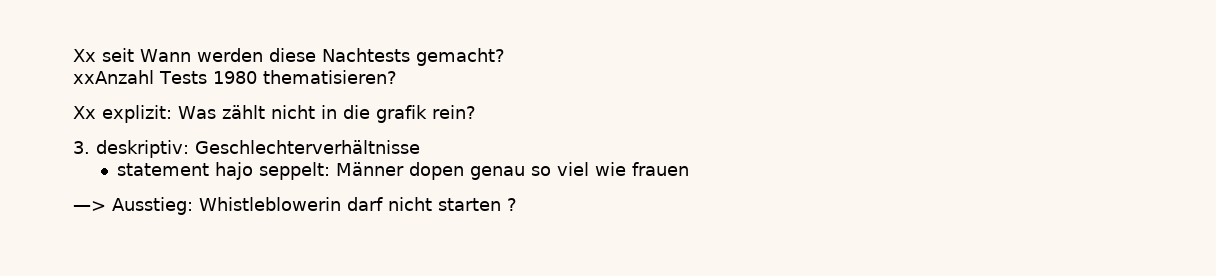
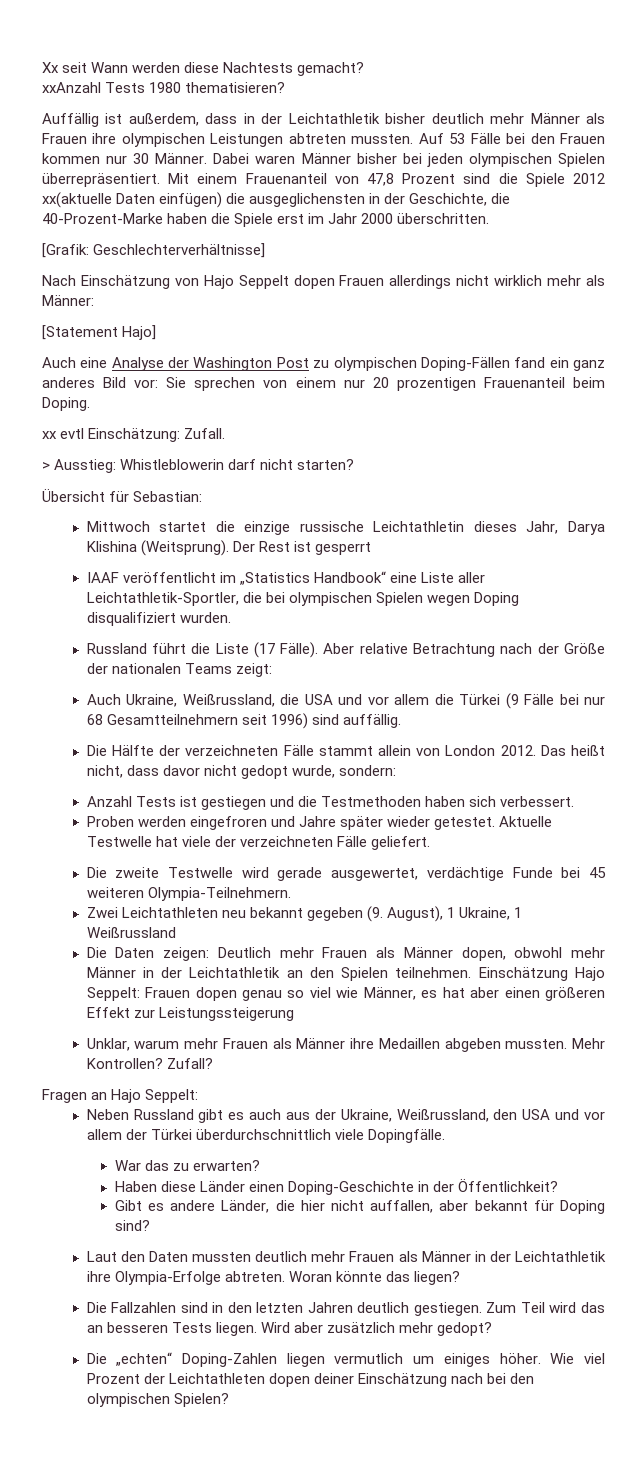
- Xx explizit: Was zählt nicht in die grafik rein?
- 3. deskriptiv: Geschlechterverhältnisse
- statement hajo seppelt: Männer dopen genau so viel wie frauen
- —> Ausstieg: Whistleblowerin darf nicht starten ?
+ Auffällig ist außerdem, dass in der Leichtathletik bisher deutlich mehr Männer als Frauen ihre olympischen Leistungen abtreten mussten. Auf 53 Fälle bei den Frauen kommen nur 30 Männer. Dabei waren Männer bisher bei jeden olympischen Spielen überrepräsentiert. Mit einem Frauenanteil von 47,8 Prozent sind die Spiele 2012 xx(aktuelle Daten einfügen) die ausgeglichensten in der Geschichte, die 40-Prozent-Marke haben die Spiele erst im Jahr 2000 überschritten.
+ [Grafik: Geschlechterverhältnisse]
+ Nach Einschätzung von Hajo Seppelt dopen Frauen allerdings nicht wirklich mehr als Männer:
+ [Statement Hajo]
+ Auch eine Analyse der Washington Post zu olympischen Doping-Fällen fand ein ganz anderes Bild vor: Sie sprechen von einem nur 20 prozentigen Frauenanteil beim Doping.
+ xx evtl Einschätzung: Zufall.
+ > Ausstieg: Whistleblowerin darf nicht starten?
+ Übersicht für Sebastian:
+ Mittwoch startet die einzige russische Leichtathletin dieses Jahr, Darya Klishina (Weitsprung). Der Rest ist gesperrt
+ IAAF veröffentlicht im „Statistics Handbook“ eine Liste aller Leichtathletik-Sportler, die bei olympischen Spielen wegen Doping disqualifiziert wurden.
+ Russland führt die Liste (17 Fälle). Aber relative Betrachtung nach der Größe der nationalen Teams zeigt:
+ Auch Ukraine, Weißrussland, die USA und vor allem die Türkei (9 Fälle bei nur 68 Gesamtteilnehmern seit 1996) sind auffällig.
+ Die Hälfte der verzeichneten Fälle stammt allein von London 2012. Das heißt nicht, dass davor nicht gedopt wurde, sondern:
+ Anzahl Tests ist gestiegen und die Testmethoden haben sich verbessert.
+ Proben werden eingefroren und Jahre später wieder getestet. Aktuelle Testwelle hat viele der verzeichneten Fälle geliefert.
+ Die zweite Testwelle wird gerade ausgewertet, verdächtige Funde bei 45 weiteren Olympia-Teilnehmern.
+ Zwei Leichtathleten neu bekannt gegeben (9. August), 1 Ukraine, 1 Weißrussland
+ Die Daten zeigen: Deutlich mehr Frauen als Männer dopen, obwohl mehr Männer in der Leichtathletik an den Spielen teilnehmen. Einschätzung Hajo Seppelt: Frauen dopen genau so viel wie Männer, es hat aber einen größeren Effekt zur Leistungssteigerung
+ Unklar, warum mehr Frauen als Männer ihre Medaillen abgeben mussten. Mehr Kontrollen? Zufall?
+ Fragen an Hajo Seppelt:
+ Neben Russland gibt es auch aus der Ukraine, Weißrussland, den USA und vor allem der Türkei überdurchschnittlich viele Dopingfälle.
+ War das zu erwarten?
+ Haben diese Länder einen Doping-Geschichte in der Öffentlichkeit?
+ Gibt es andere Länder, die hier nicht auffallen, aber bekannt für Doping sind?
+ Laut den Daten mussten deutlich mehr Frauen als Männer in der Leichtathletik ihre Olympia-Erfolge abtreten. Woran könnte das liegen?
+ Die Fallzahlen sind in den letzten Jahren deutlich gestiegen. Zum Teil wird das an besseren Tests liegen. Wird aber zusätzlich mehr gedopt?
+ Die „echten“ Doping-Zahlen liegen vermutlich um einiges höher. Wie viel Prozent der Leichtathleten dopen deiner Einschätzung nach bei den olympischen Spielen?

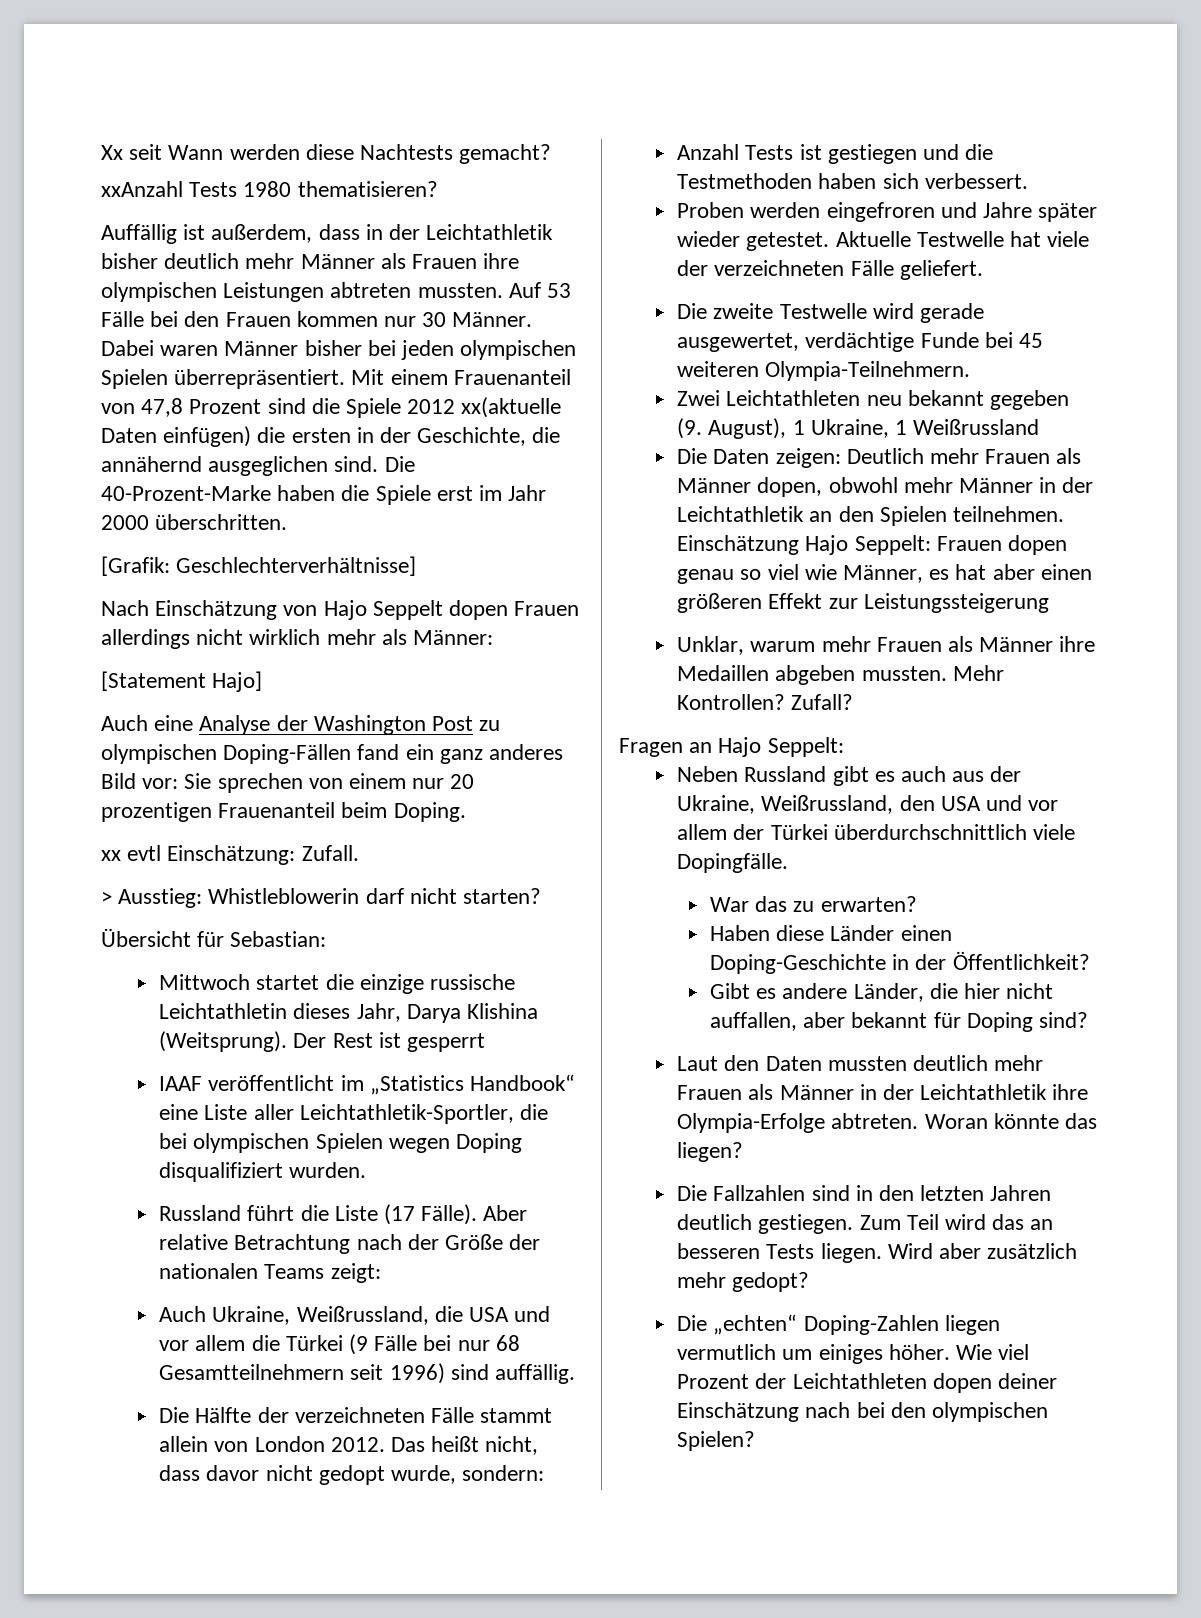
- Mit einem Frauenanteil von 47,8 Prozent sind die Spiele 2012 xx(aktuelle Daten einfügen) die ausgeglichensten in der Geschichte, die 40-Prozent-Marke haben die Spiele erst im Jahr 2000 überschritten.
+ Mit einem Frauenanteil von 47,8 Prozent sind die Spiele 2012 xx(aktuelle Daten einfügen) die ersten in der Geschichte, die annähernd ausgeglichen sind. Die 40-Prozent-Marke haben die Spiele erst im Jahr 2000 überschritten.

